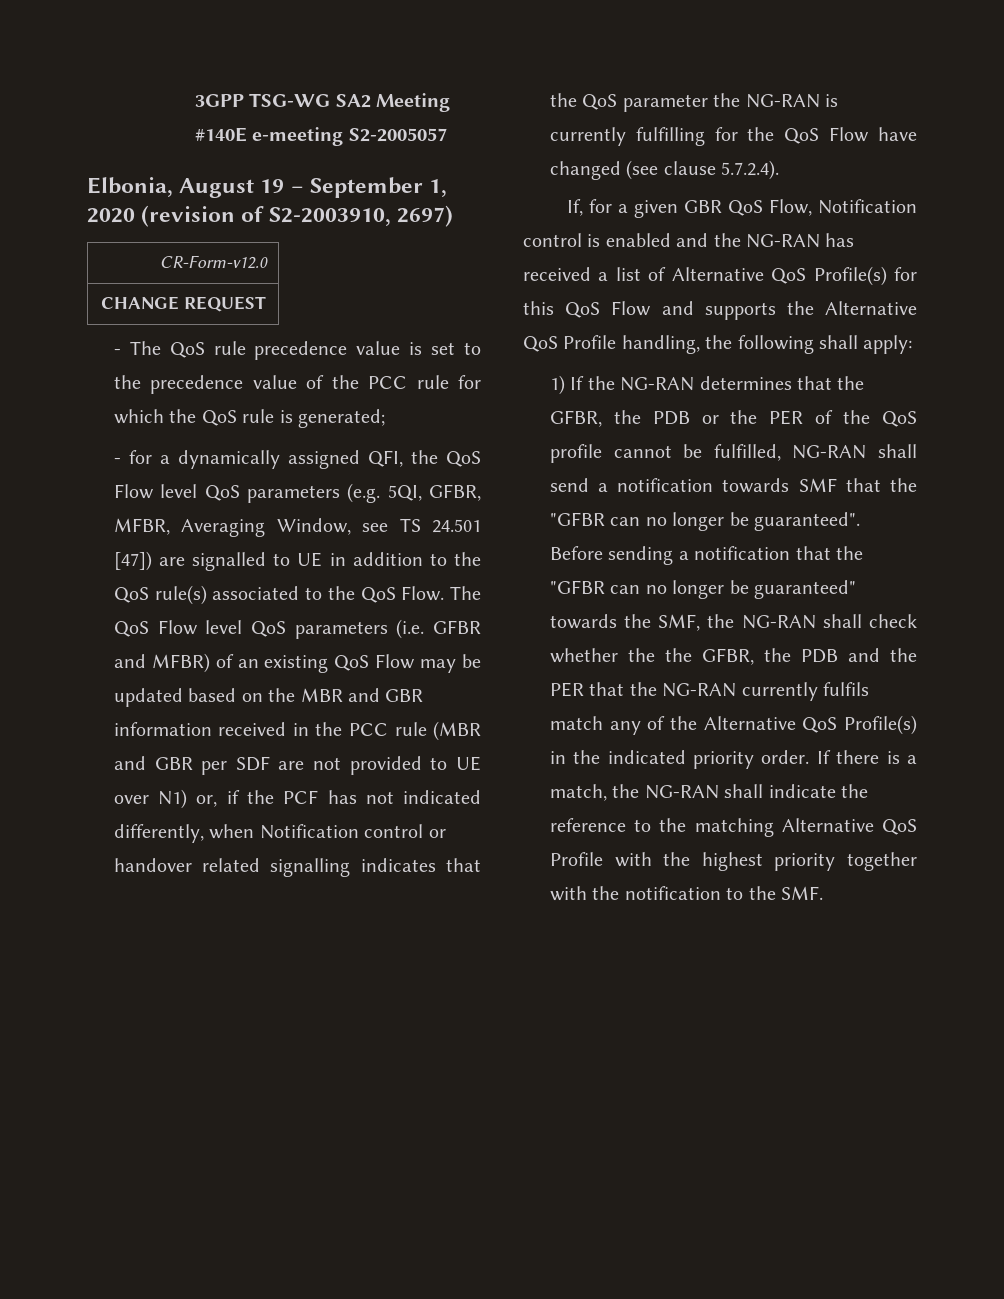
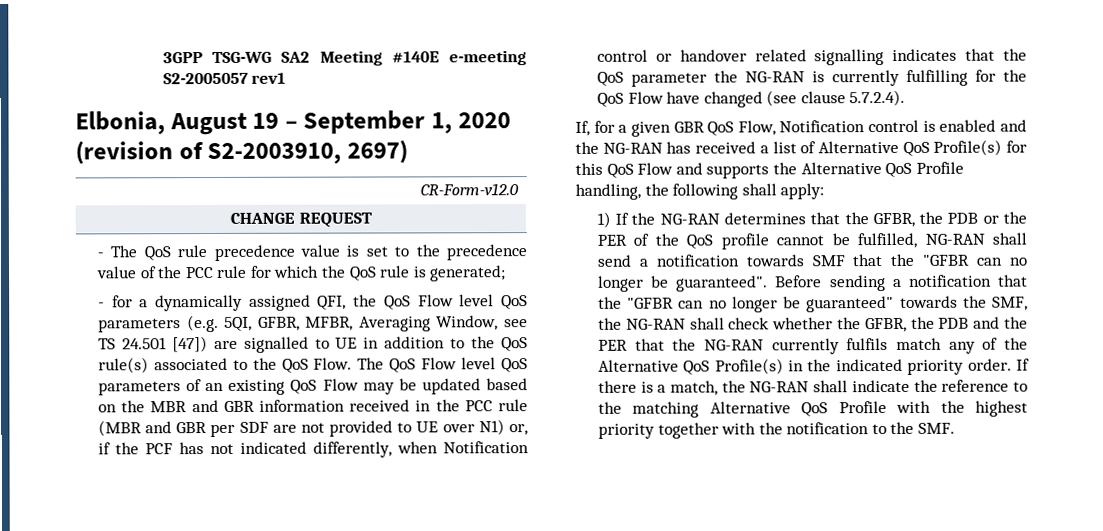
- 3GPP TSG-WG SA2 Meeting #140E e-meeting S2-2005057
+ 3GPP TSG-WG SA2 Meeting #140E e-meeting S2-2005057 rev1
- The QoS Flow level QoS parameters (i.e. GFBR and MFBR) of an existing QoS Flow may be updated based on the MBR and GBR information received in the PCC rule (MBR and GBR per SDF are not provided to UE over N1) or, if the PCF has not indicated differently, when Notification control or handover related signalling indicates that the QoS parameter the NG-RAN is currently fulfilling for the QoS Flow have changed (see clause 5.7.2.4).
+ The QoS Flow level QoS parameters of an existing QoS Flow may be updated based on the MBR and GBR information received in the PCC rule (MBR and GBR per SDF are not provided to UE over N1) or, if the PCF has not indicated differently, when Notification control or handover related signalling indicates that the QoS parameter the NG-RAN is currently fulfilling for the QoS Flow have changed (see clause 5.7.2.4).
- Before sending a notification that the "GFBR can no longer be guaranteed" towards the SMF, the NG-RAN shall check whether the the GFBR, the PDB and the PER that the NG-RAN currently fulfils match any of the Alternative QoS Profile(s) in the indicated priority order.
+ Before sending a notification that the "GFBR can no longer be guaranteed" towards the SMF, the NG-RAN shall check whether the GFBR, the PDB and the PER that the NG-RAN currently fulfils match any of the Alternative QoS Profile(s) in the indicated priority order.

